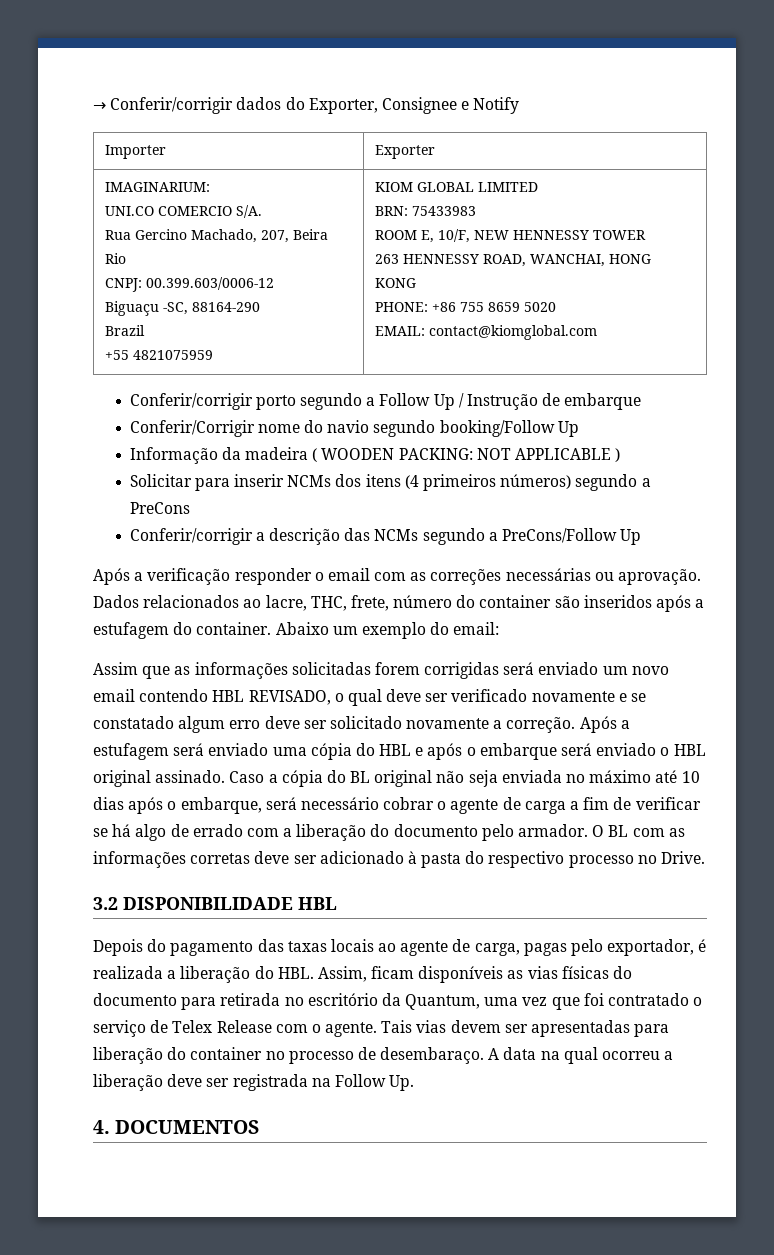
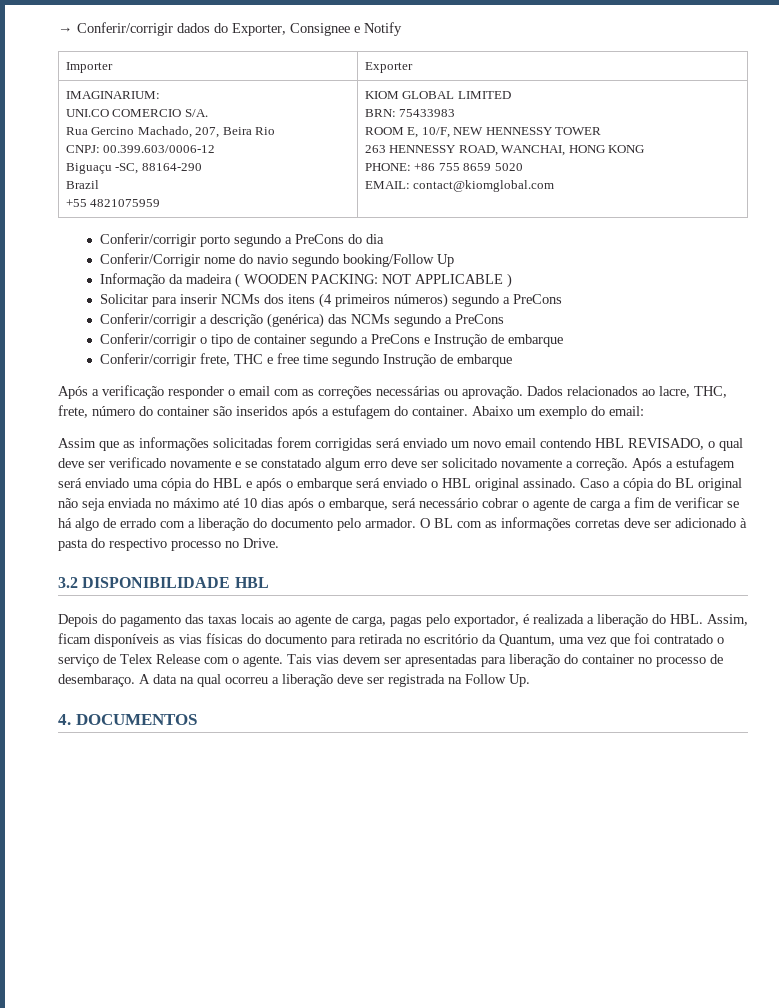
- Conferir/corrigir porto segundo a Follow Up / Instrução de embarque
+ Conferir/corrigir porto segundo a PreCons do dia
- Conferir/corrigir a descrição das NCMs segundo a PreCons/Follow Up
+ Conferir/corrigir a descrição (genérica) das NCMs segundo a PreCons
+ Conferir/corrigir o tipo de container segundo a PreCons e Instrução de embarque
+ Conferir/corrigir frete, THC e free time segundo Instrução de embarque

